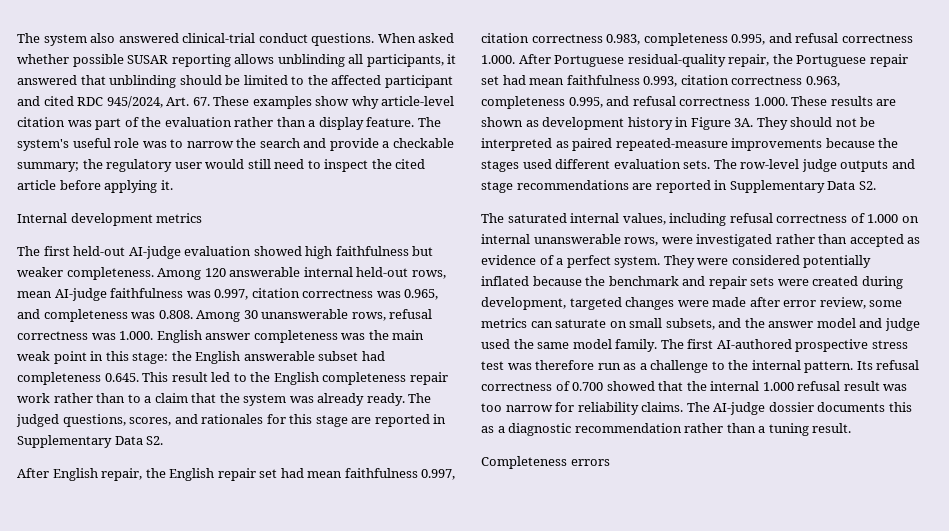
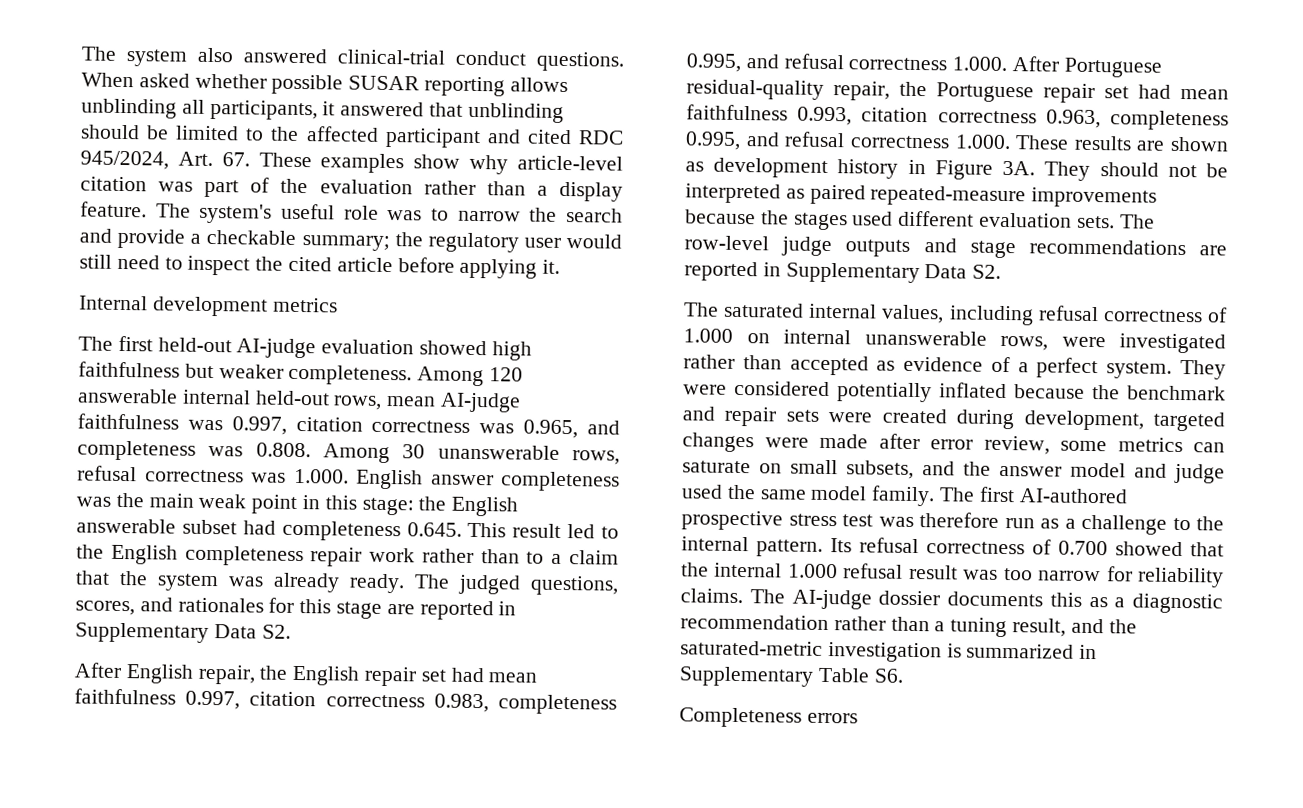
- The AI-judge dossier documents this as a diagnostic recommendation rather than a tuning result.
+ The AI-judge dossier documents this as a diagnostic recommendation rather than a tuning result, and the saturated-metric investigation is summarized in Supplementary Table S6.

